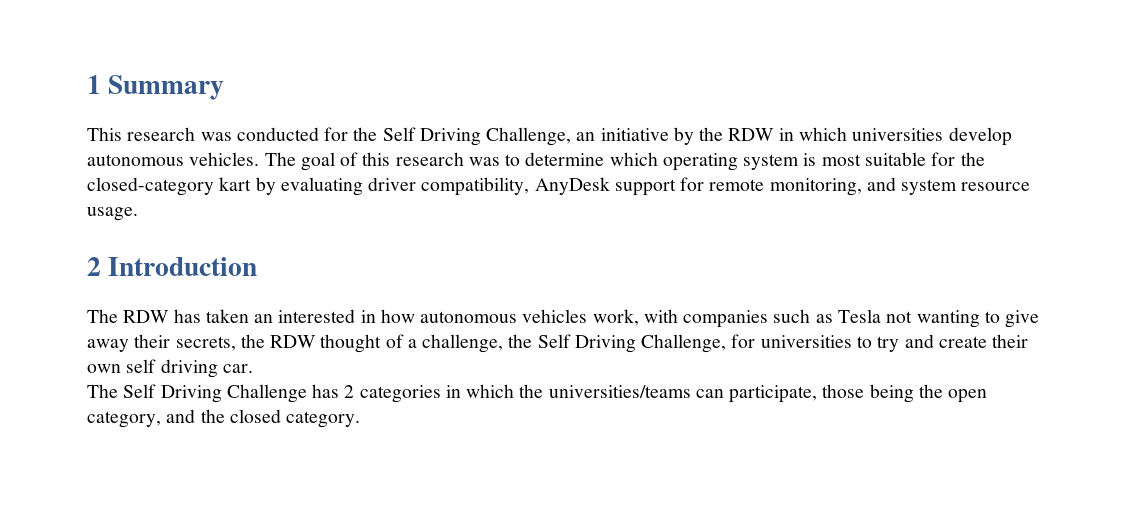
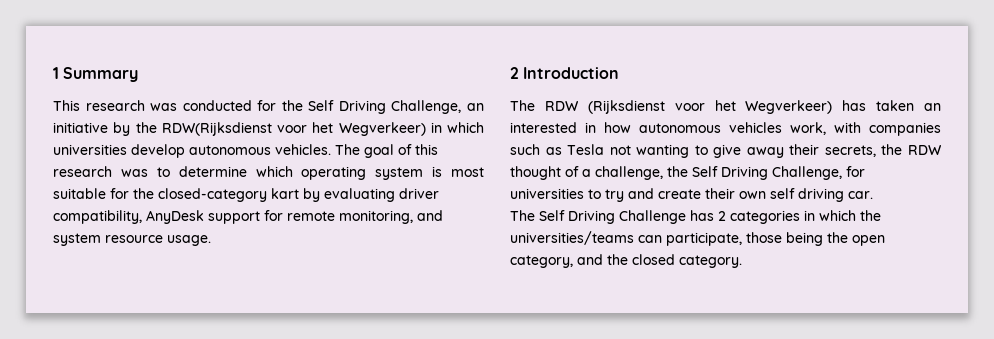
- This research was conducted for the Self Driving Challenge, an initiative by the RDW in which universities develop autonomous vehicles.
+ This research was conducted for the Self Driving Challenge, an initiative by the RDW(Rijksdienst voor het Wegverkeer) in which universities develop autonomous vehicles.
- The RDW has taken an interested in how autonomous vehicles work, with companies such as Tesla not wanting to give away their secrets, the RDW thought of a challenge, the Self Driving Challenge, for universities to try and create their own self driving car.
+ The RDW (Rijksdienst voor het Wegverkeer) has taken an interested in how autonomous vehicles work, with companies such as Tesla not wanting to give away their secrets, the RDW thought of a challenge, the Self Driving Challenge, for universities to try and create their own self driving car.

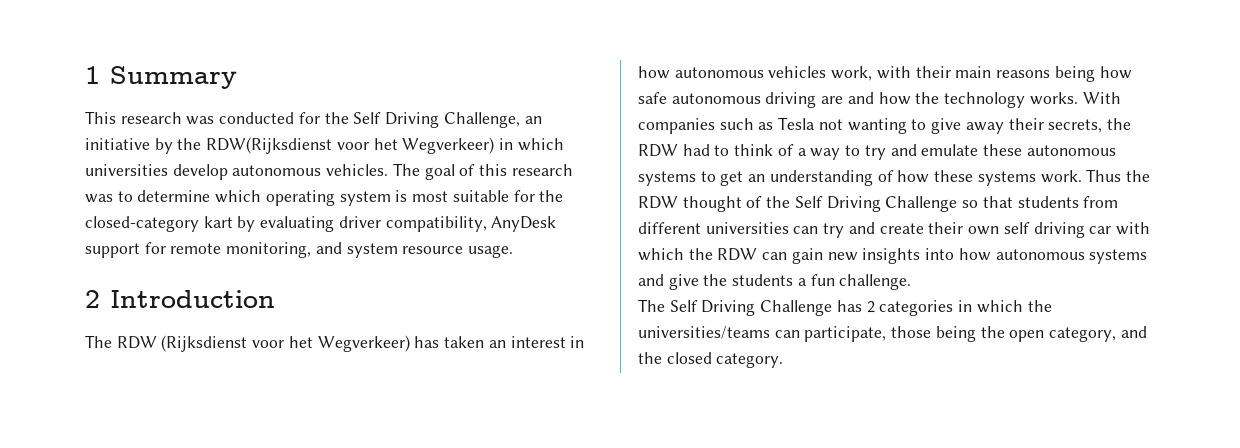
- The RDW (Rijksdienst voor het Wegverkeer) has taken an interested in how autonomous vehicles work, with companies such as Tesla not wanting to give away their secrets, the RDW thought of a challenge, the Self Driving Challenge, for universities to try and create their own self driving car.
+ The RDW (Rijksdienst voor het Wegverkeer) has taken an interest in how autonomous vehicles work, with their main reasons being how safe autonomous driving are and how the technology works. With companies such as Tesla not wanting to give away their secrets, the RDW had to think of a way to try and emulate these autonomous systems to get an understanding of how these systems work. Thus the RDW thought of the Self Driving Challenge so that students from different universities can try and create their own self driving car with which the RDW can gain new insights into how autonomous systems and give the students a fun challenge.

